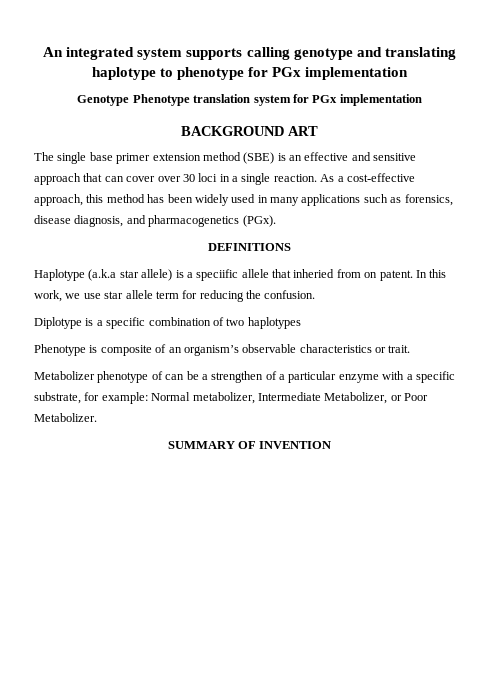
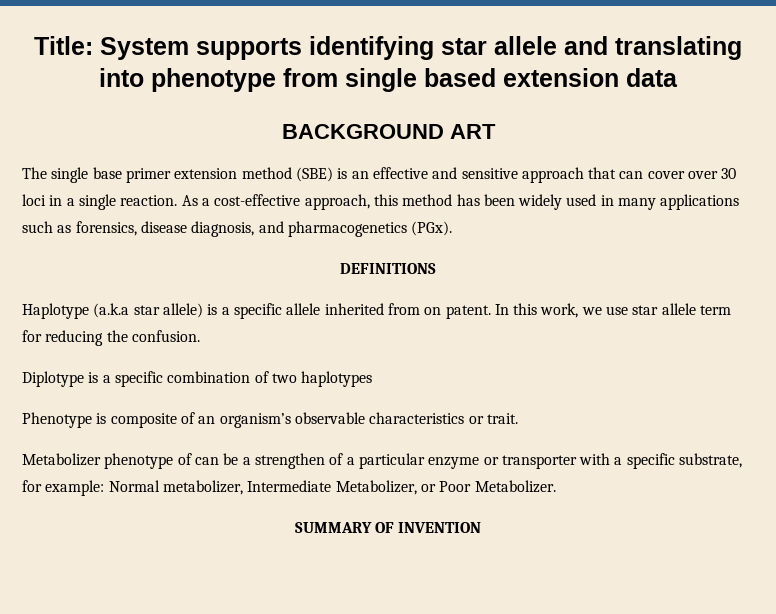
- An integrated system supports calling genotype and translating haplotype to phenotype for PGx implementation
- Genotype Phenotype translation system for PGx implementation
+ Title: System supports identifying star allele and translating into phenotype from single based extension data
- Haplotype (a.k.a star allele) is a speciific allele that inheried from on patent.
+ Haplotype (a.k.a star allele) is a specific allele inherited from on patent.
- Metabolizer phenotype of can be a strengthen of a particular enzyme with a specific substrate, for example: Normal metabolizer, Intermediate Metabolizer, or Poor Metabolizer.
+ Metabolizer phenotype of can be a strengthen of a particular enzyme or transporter with a specific substrate, for example: Normal metabolizer, Intermediate Metabolizer, or Poor Metabolizer.

